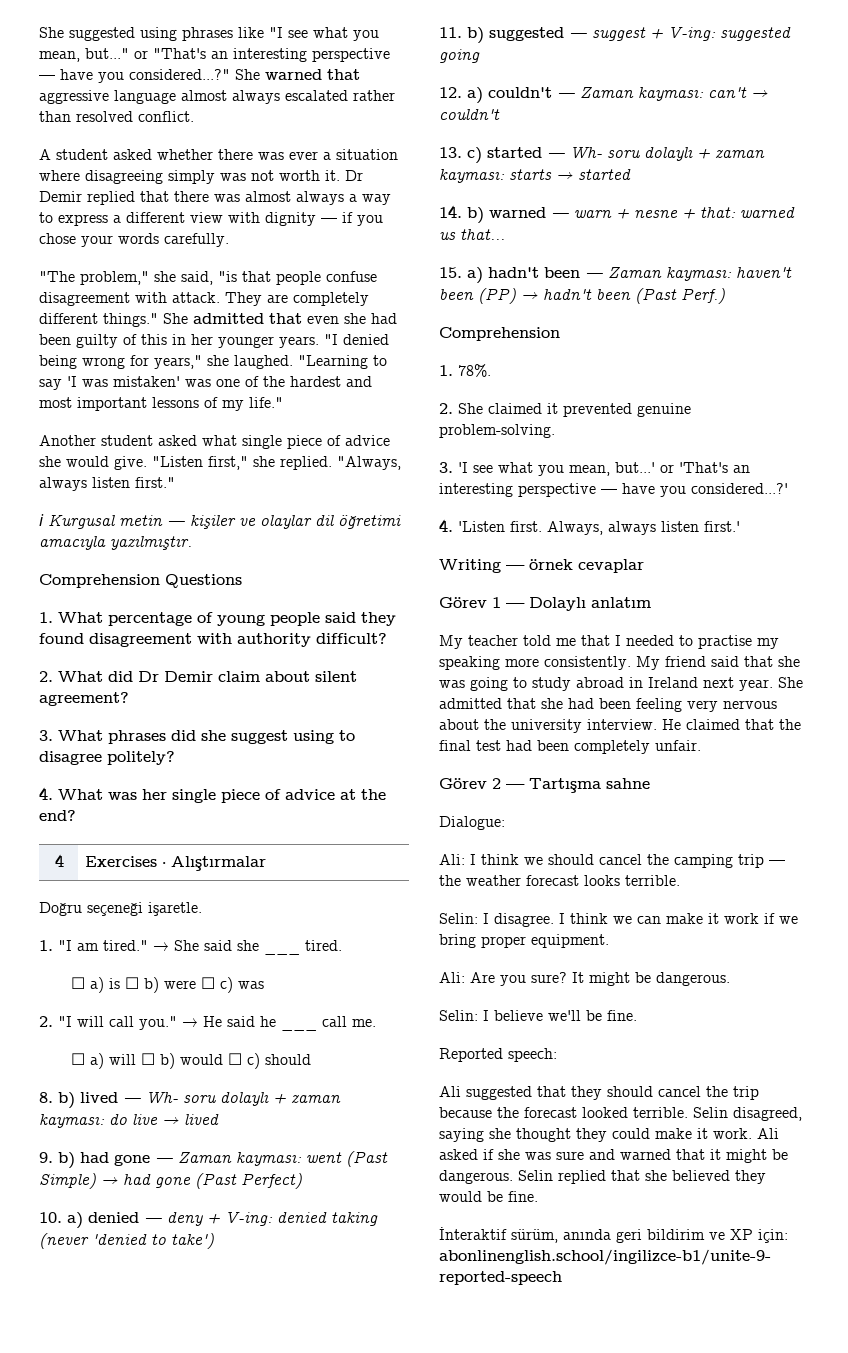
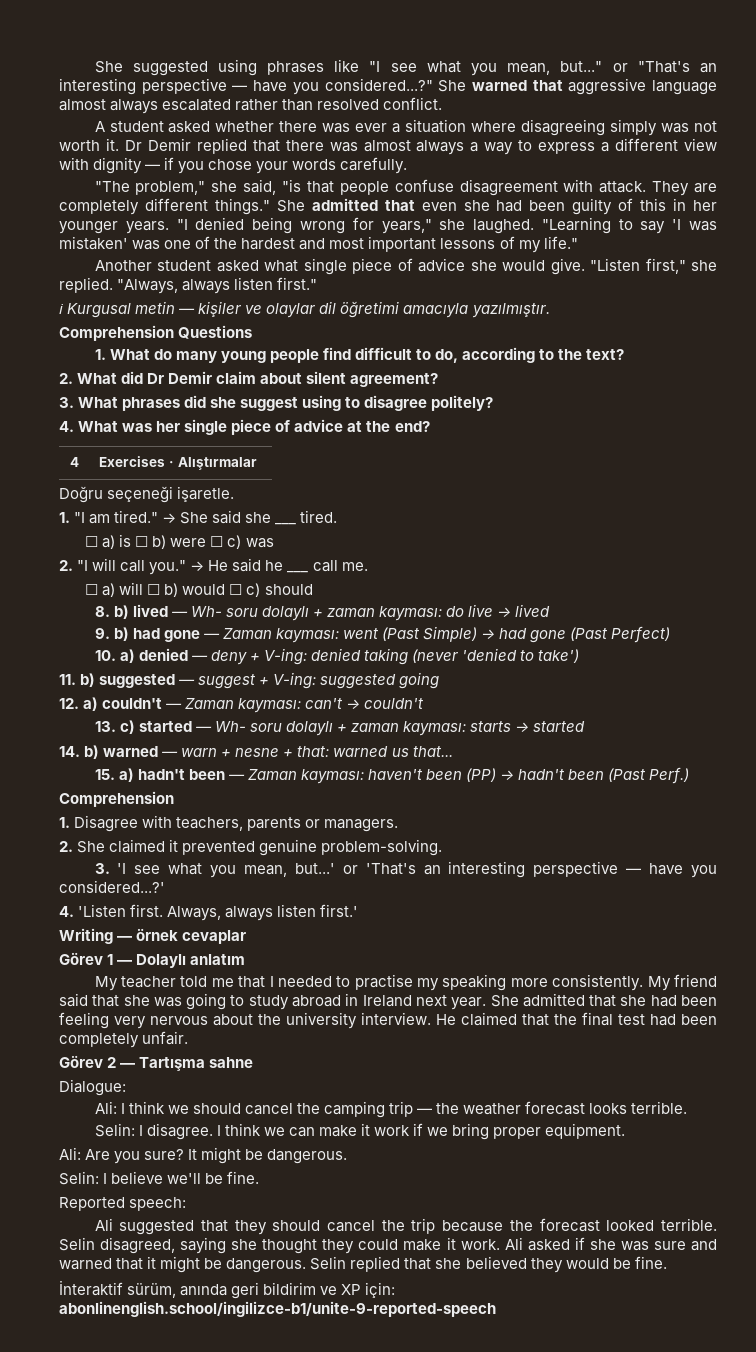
- 1. What percentage of young people said they found disagreement with authority difficult?
+ 1. What do many young people find difficult to do, according to the text?
- 1. 78%.
+ 1. Disagree with teachers, parents or managers.

